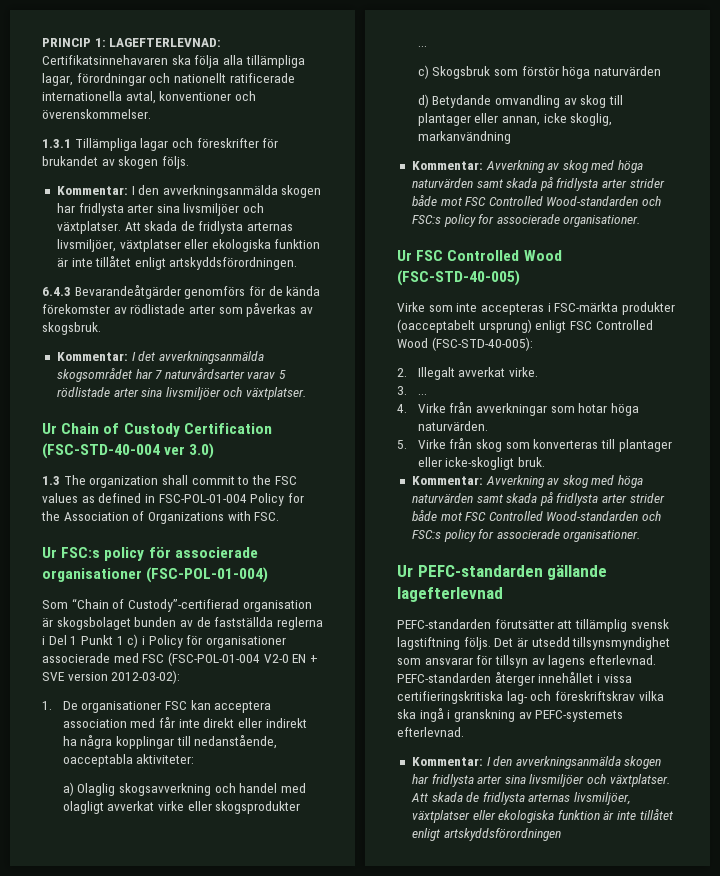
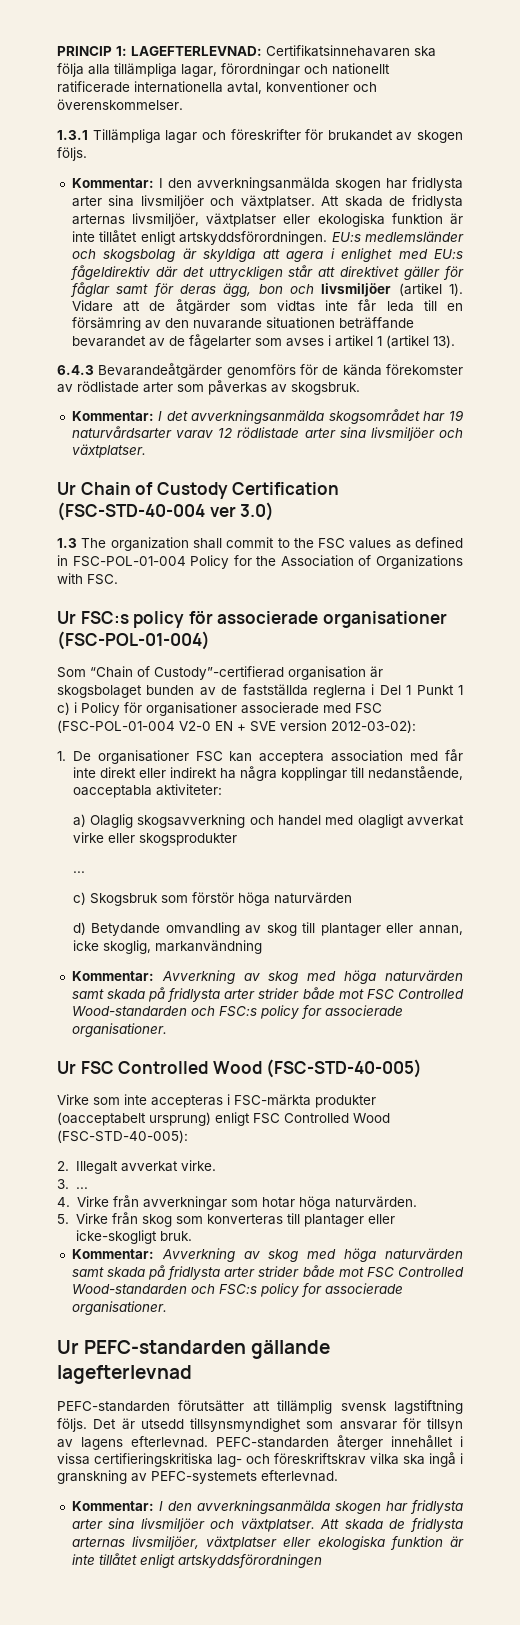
+ EU:s medlemsländer och skogsbolag är skyldiga att agera i enlighet med EU:s fågeldirektiv där det uttryckligen står att direktivet gäller för fåglar samt för deras ägg, bon och livsmiljöer (artikel 1). Vidare att de åtgärder som vidtas inte får leda till en försämring av den nuvarande situationen beträffande bevarandet av de fågelarter som avses i artikel 1 (artikel 13).
- Kommentar: I det avverkningsanmälda skogsområdet har 7 naturvårdsarter varav 5 rödlistade arter sina livsmiljöer och växtplatser.
+ Kommentar: I det avverkningsanmälda skogsområdet har 19 naturvårdsarter varav 12 rödlistade arter sina livsmiljöer och växtplatser.

